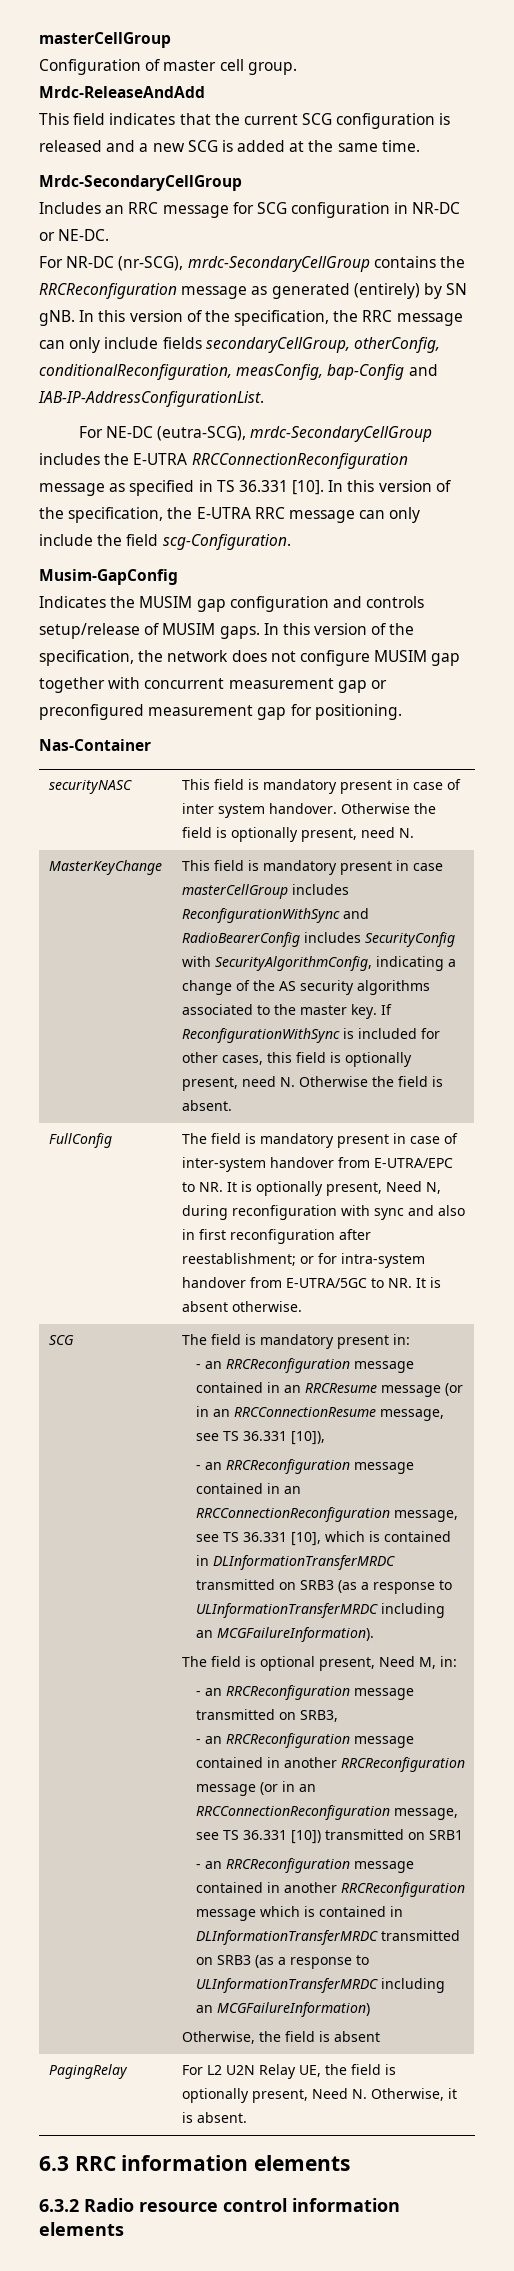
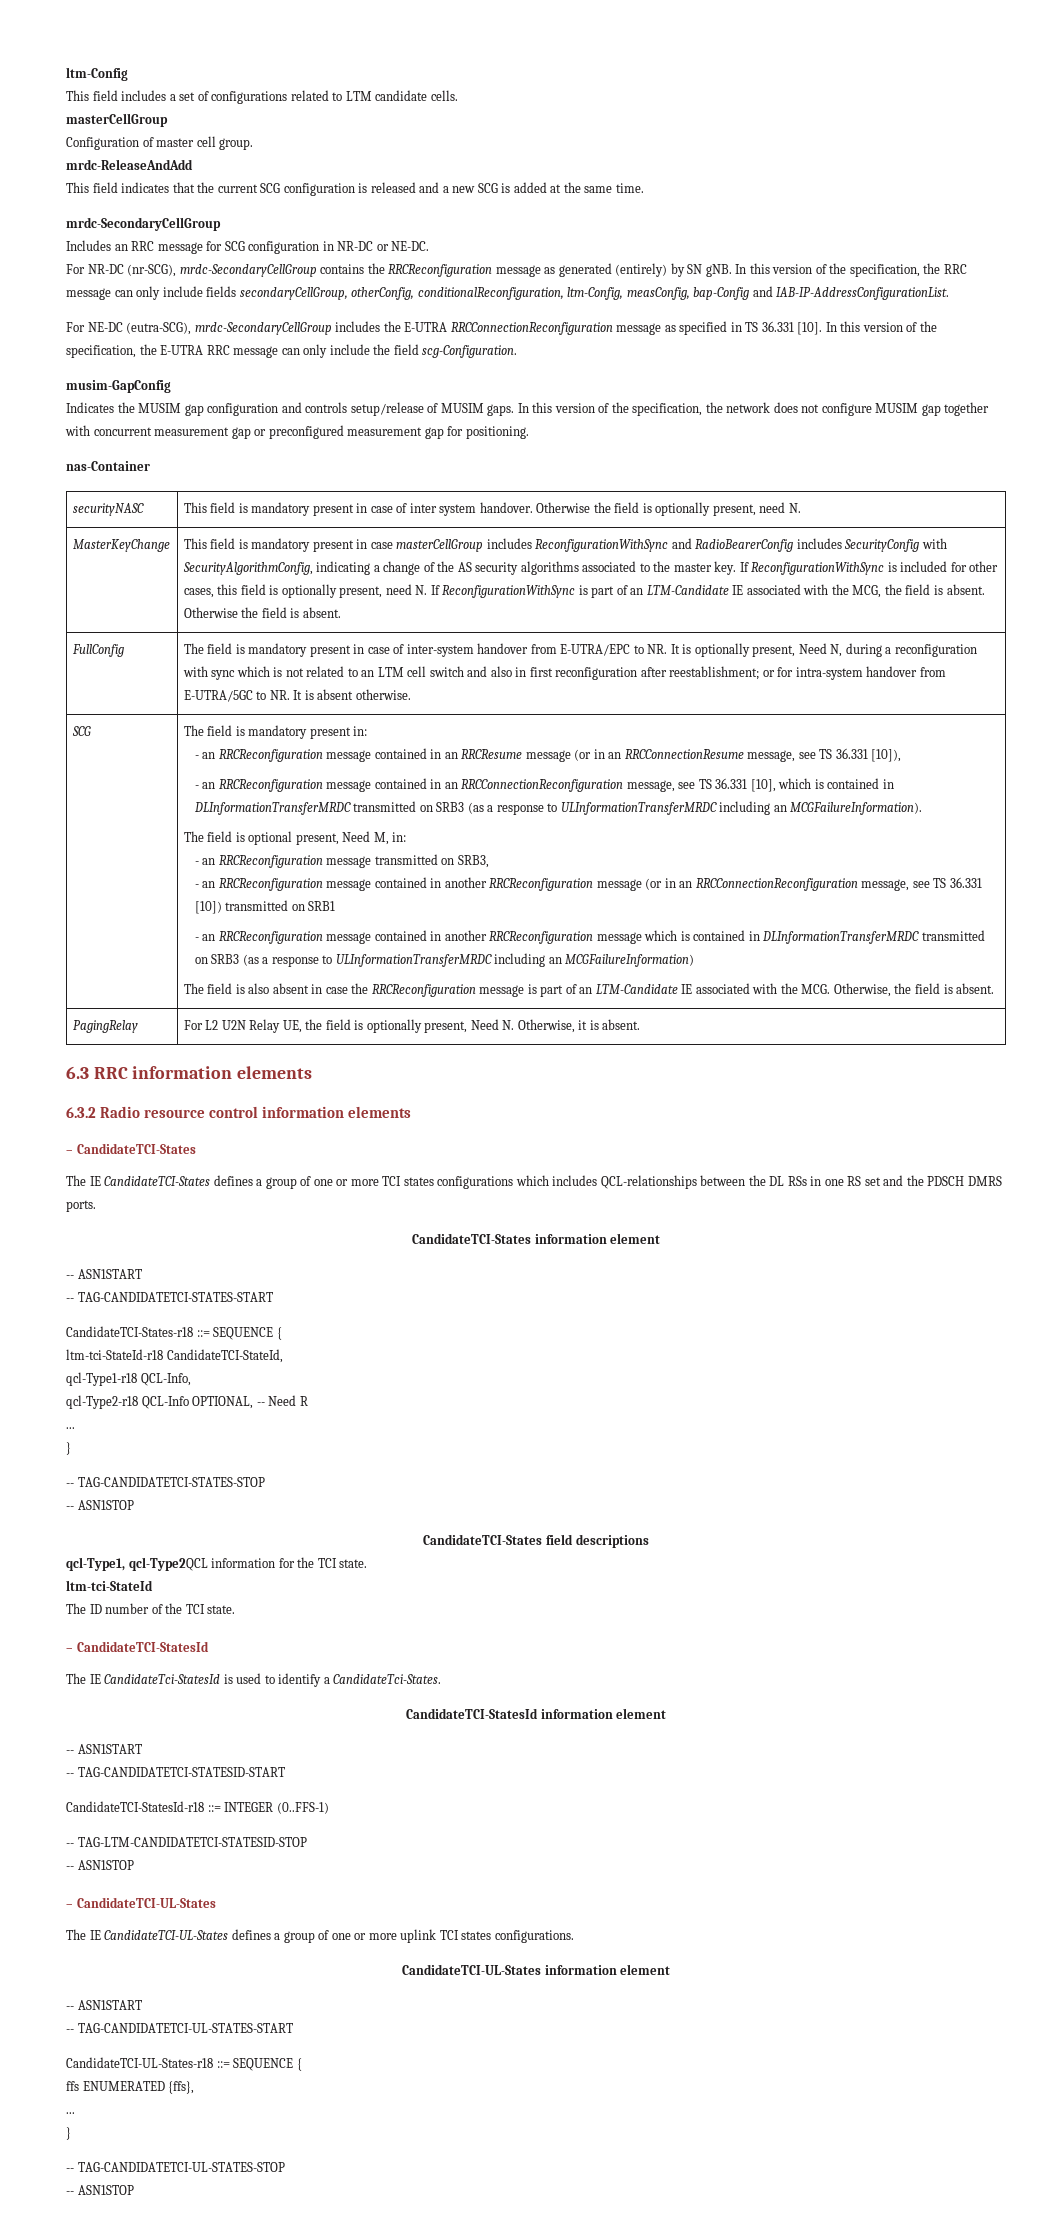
+ ltm-Config
+ This field includes a set of configurations related to LTM candidate cells.
- Mrdc-ReleaseAndAdd
+ mrdc-ReleaseAndAdd
  This field indicates that the current SCG configuration is released and a new SCG is added at the same time.
- Mrdc-SecondaryCellGroup
+ mrdc-SecondaryCellGroup
- In this version of the specification, the RRC message can only include fields secondaryCellGroup, otherConfig, conditionalReconfiguration, measConfig, bap-Config and IAB-IP-AddressConfigurationList.
+ In this version of the specification, the RRC message can only include fields secondaryCellGroup, otherConfig, conditionalReconfiguration, ltm-Config, measConfig, bap-Config and IAB-IP-AddressConfigurationList.
- Musim-GapConfig
+ musim-GapConfig
- Nas-Container
+ nas-Container
- If ReconfigurationWithSync is included for other cases, this field is optionally present, need N. Otherwise the field is absent.
+ If ReconfigurationWithSync is included for other cases, this field is optionally present, need N. If ReconfigurationWithSync is part of an LTM-Candidate IE associated with the MCG, the field is absent. Otherwise the field is absent.
- The field is mandatory present in case of inter-system handover from E-UTRA/EPC to NR. It is optionally present, Need N, during reconfiguration with sync and also in first reconfiguration after reestablishment; or for intra-system handover from E-UTRA/5GC to NR. It is absent otherwise.
+ The field is mandatory present in case of inter-system handover from E-UTRA/EPC to NR. It is optionally present, Need N, during a reconfiguration with sync which is not related to an LTM cell switch and also in first reconfiguration after reestablishment; or for intra-system handover from E-UTRA/5GC to NR. It is absent otherwise.
- Otherwise, the field is absent
+ The field is also absent in case the RRCReconfiguration message is part of an LTM-Candidate IE associated with the MCG. Otherwise, the field is absent.
+ – CandidateTCI-States
+ The IE CandidateTCI-States defines a group of one or more TCI states configurations which includes QCL-relationships between the DL RSs in one RS set and the PDSCH DMRS ports.
+ CandidateTCI-States information element
+ -- ASN1START
+ -- TAG-CANDIDATETCI-STATES-START
+ CandidateTCI-States-r18 ::= SEQUENCE {
+ ltm-tci-StateId-r18 CandidateTCI-StateId,
+ qcl-Type1-r18 QCL-Info,
+ qcl-Type2-r18 QCL-Info OPTIONAL, -- Need R
+ ...
+ }
+ -- TAG-CANDIDATETCI-STATES-STOP
+ -- ASN1STOP
+ CandidateTCI-States field descriptions
+ qcl-Type1, qcl-Type2QCL information for the TCI state.
+ ltm-tci-StateId
+ The ID number of the TCI state.
+ – CandidateTCI-StatesId
+ The IE CandidateTci-StatesId is used to identify a CandidateTci-States.
+ CandidateTCI-StatesId information element
+ -- ASN1START
+ -- TAG-CANDIDATETCI-STATESID-START
+ CandidateTCI-StatesId-r18 ::= INTEGER (0..FFS-1)
+ -- TAG-LTM-CANDIDATETCI-STATESID-STOP
+ -- ASN1STOP
+ – CandidateTCI-UL-States
+ The IE CandidateTCI-UL-States defines a group of one or more uplink TCI states configurations.
+ CandidateTCI-UL-States information element
+ -- ASN1START
+ -- TAG-CANDIDATETCI-UL-STATES-START
+ CandidateTCI-UL-States-r18 ::= SEQUENCE {
+ ffs ENUMERATED {ffs},
+ ...
+ }
+ -- TAG-CANDIDATETCI-UL-STATES-STOP
+ -- ASN1STOP

